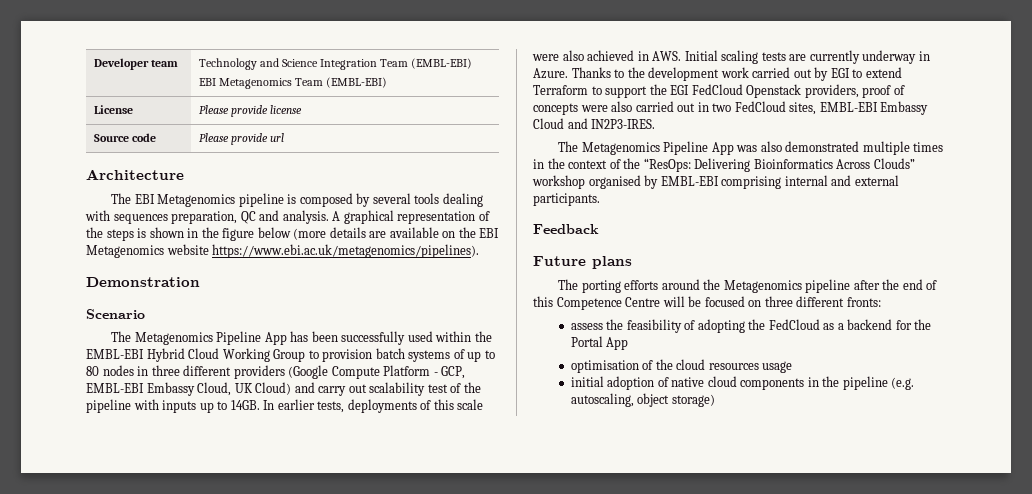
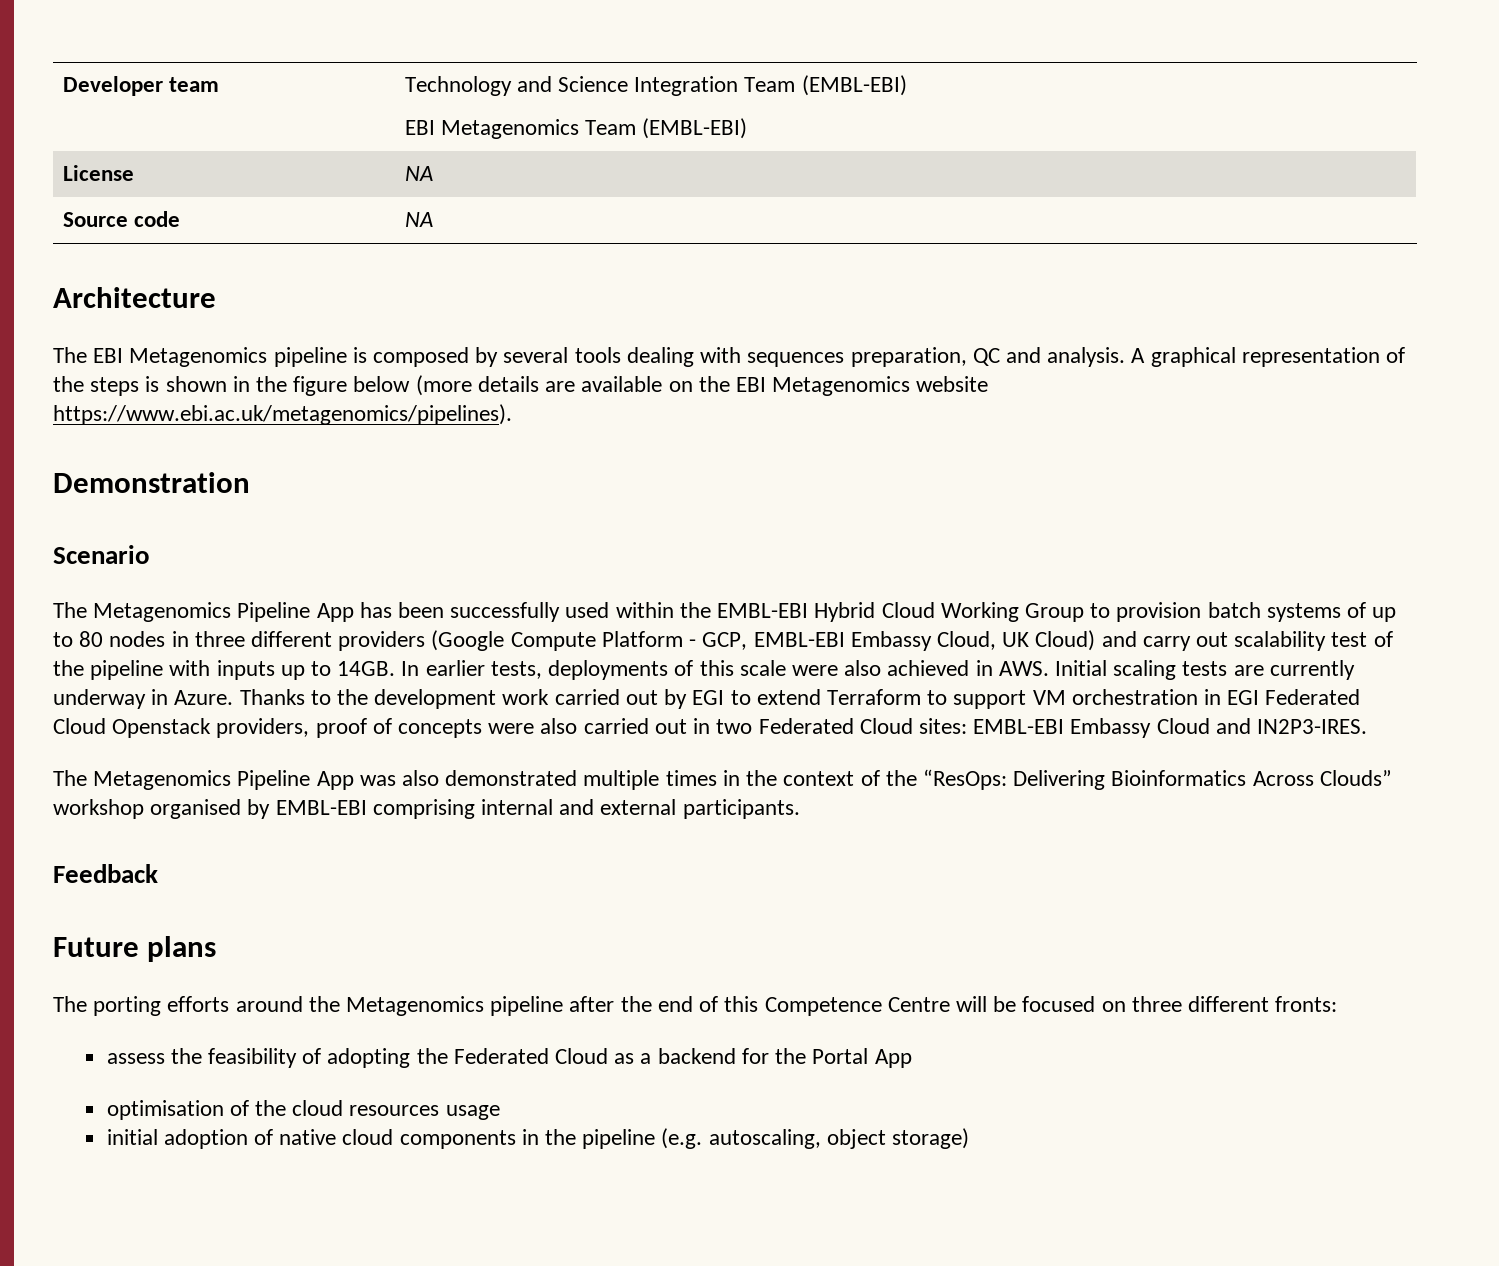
- License | Please provide license
+ License | NA
- Source code | Please provide url
+ Source code | NA
- Thanks to the development work carried out by EGI to extend Terraform to support the EGI FedCloud Openstack providers, proof of concepts were also carried out in two FedCloud sites, EMBL-EBI Embassy Cloud and IN2P3-IRES.
+ Thanks to the development work carried out by EGI to extend Terraform to support VM orchestration in EGI Federated Cloud Openstack providers, proof of concepts were also carried out in two Federated Cloud sites: EMBL-EBI Embassy Cloud and IN2P3-IRES.
- assess the feasibility of adopting the FedCloud as a backend for the Portal App
+ assess the feasibility of adopting the Federated Cloud as a backend for the Portal App

